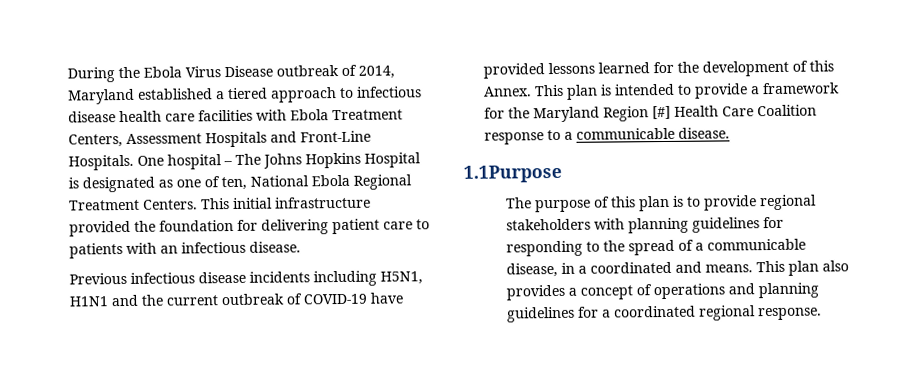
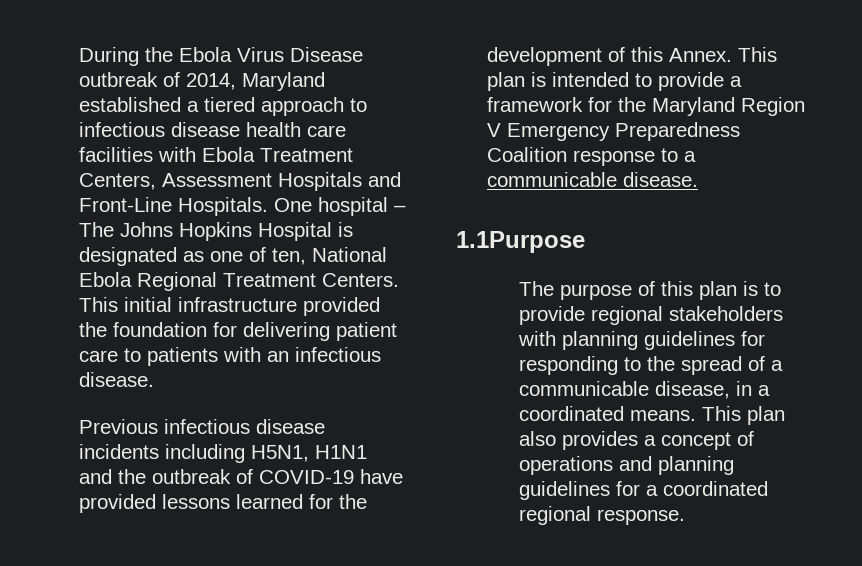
- Previous infectious disease incidents including H5N1, H1N1 and the current outbreak of COVID-19 have provided lessons learned for the development of this Annex.
+ Previous infectious disease incidents including H5N1, H1N1 and the outbreak of COVID-19 have provided lessons learned for the development of this Annex.
- This plan is intended to provide a framework for the Maryland Region [#] Health Care Coalition response to a communicable disease.
+ This plan is intended to provide a framework for the Maryland Region V Emergency Preparedness Coalition response to a communicable disease.
- The purpose of this plan is to provide regional stakeholders with planning guidelines for responding to the spread of a communicable disease, in a coordinated and means.
+ The purpose of this plan is to provide regional stakeholders with planning guidelines for responding to the spread of a communicable disease, in a coordinated means.

